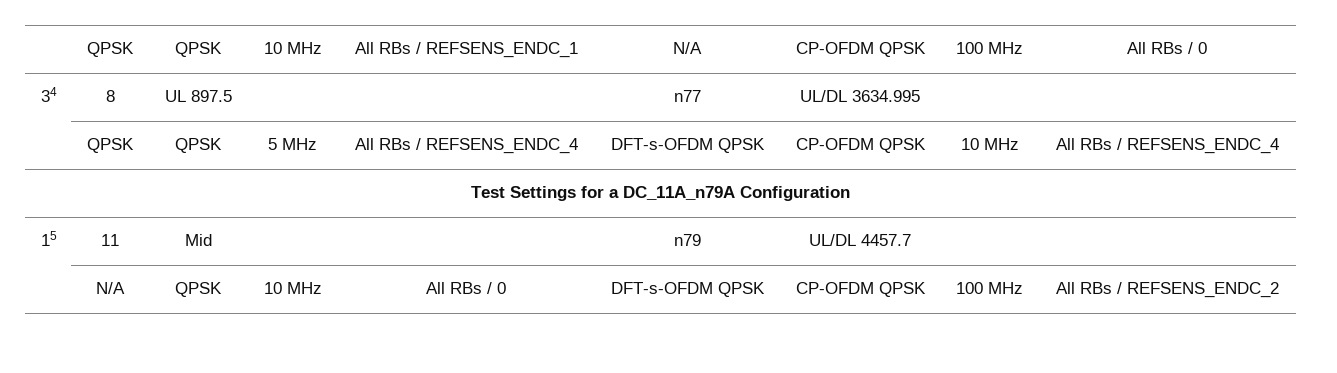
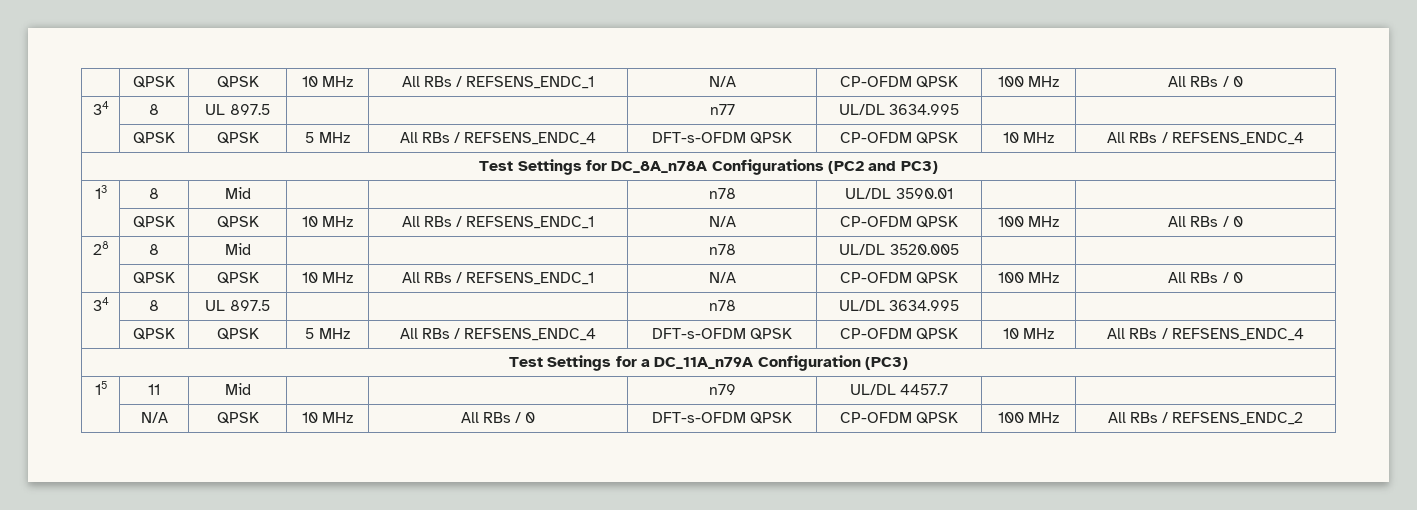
+ Test Settings for DC_8A_n78A Configurations (PC2 and PC3)
+ 13 | 8 | Mid | | | n78 | UL/DL 3590.01 | |
+ | QPSK | QPSK | 10 MHz | All RBs / REFSENS_ENDC_1 | N/A | CP-OFDM QPSK | 100 MHz | All RBs / 0
+ 28 | 8 | Mid | | | n78 | UL/DL 3520.005 | |
+ | QPSK | QPSK | 10 MHz | All RBs / REFSENS_ENDC_1 | N/A | CP-OFDM QPSK | 100 MHz | All RBs / 0
+ 34 | 8 | UL 897.5 | | | n78 | UL/DL 3634.995 | |
+ | QPSK | QPSK | 5 MHz | All RBs / REFSENS_ENDC_4 | DFT-s-OFDM QPSK | CP-OFDM QPSK | 10 MHz | All RBs / REFSENS_ENDC_4
- Test Settings for a DC_11A_n79A Configuration
+ Test Settings for a DC_11A_n79A Configuration (PC3)

